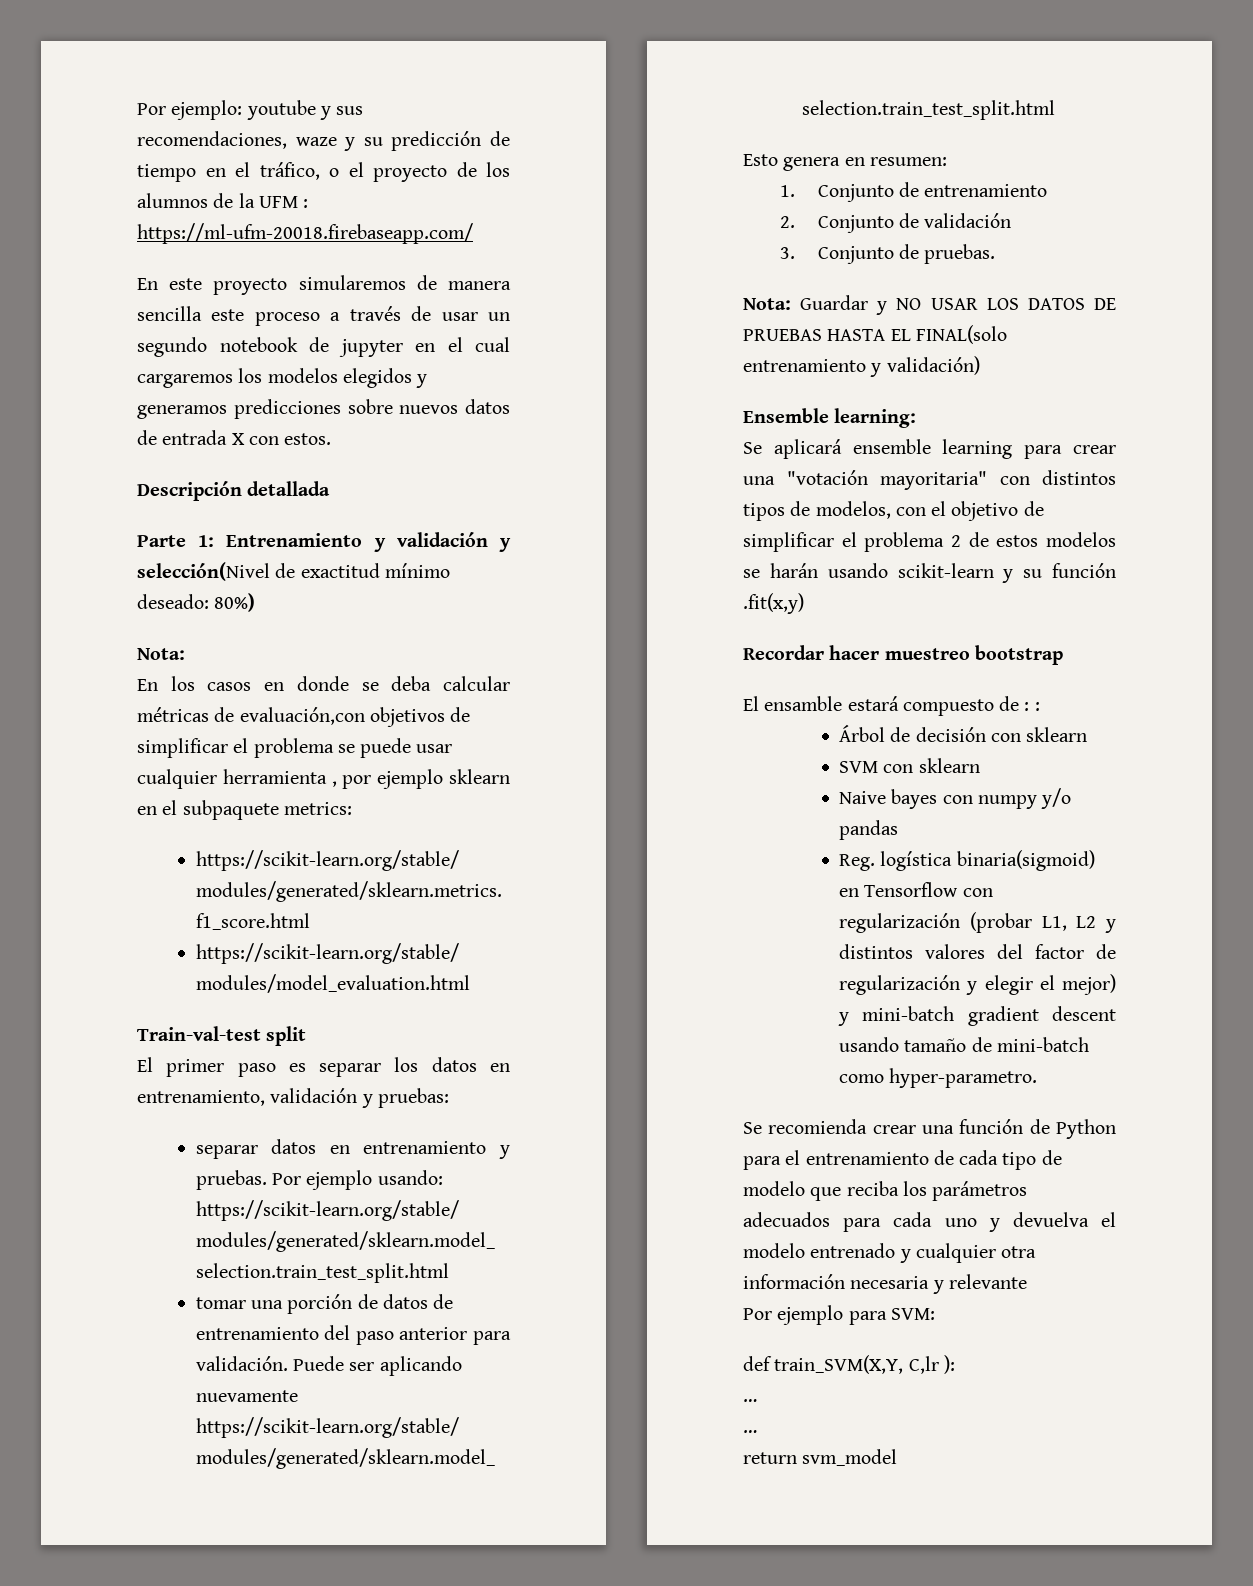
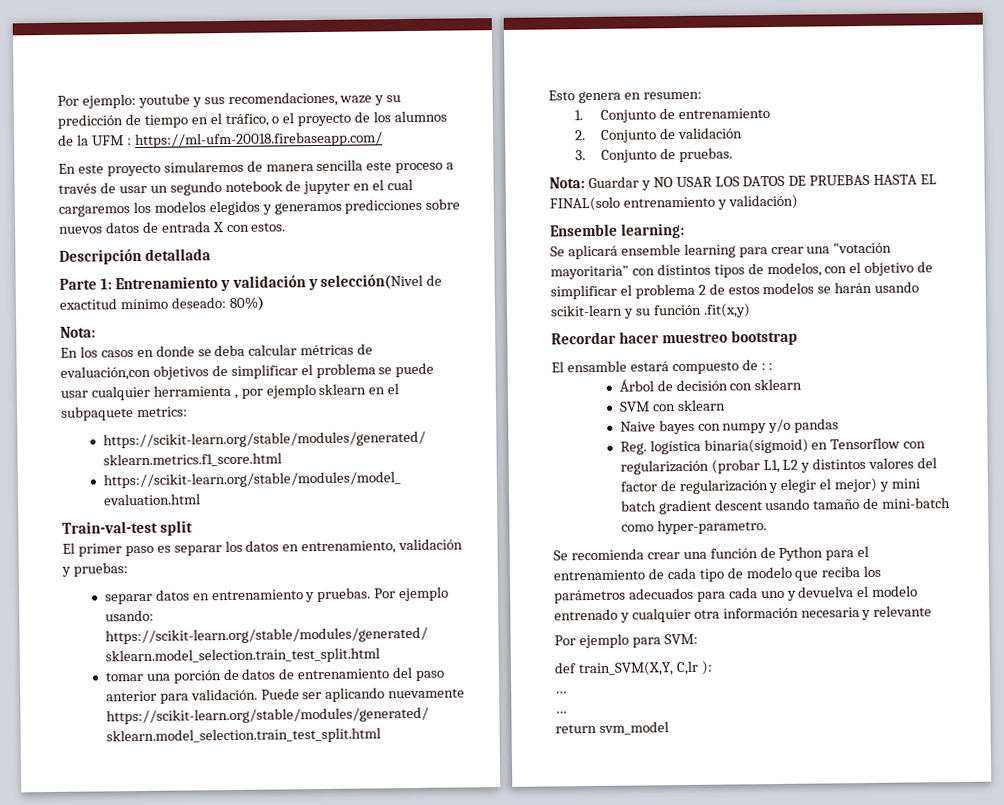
- Reg. logística binaria(sigmoid) en Tensorflow con regularización (probar L1, L2 y distintos valores del factor de regularización y elegir el mejor) y mini-batch gradient descent usando tamaño de mini-batch como hyper-parametro.
+ Reg. logística binaria(sigmoid) en Tensorflow con regularización (probar L1, L2 y distintos valores del factor de regularización y elegir el mejor) y mini batch gradient descent usando tamaño de mini-batch como hyper-parametro.

